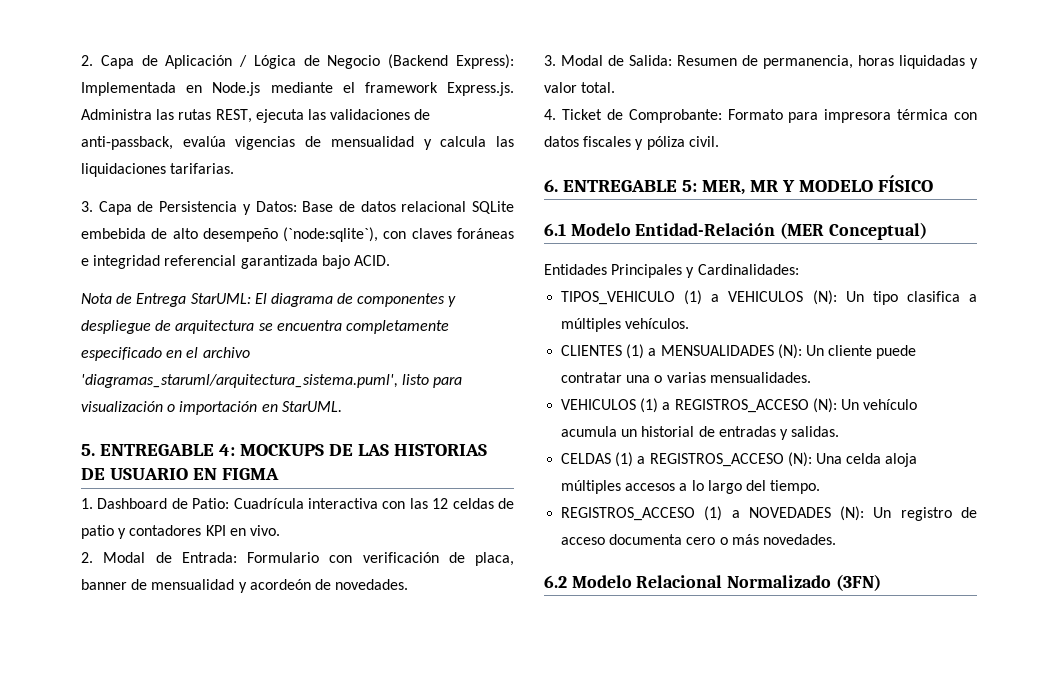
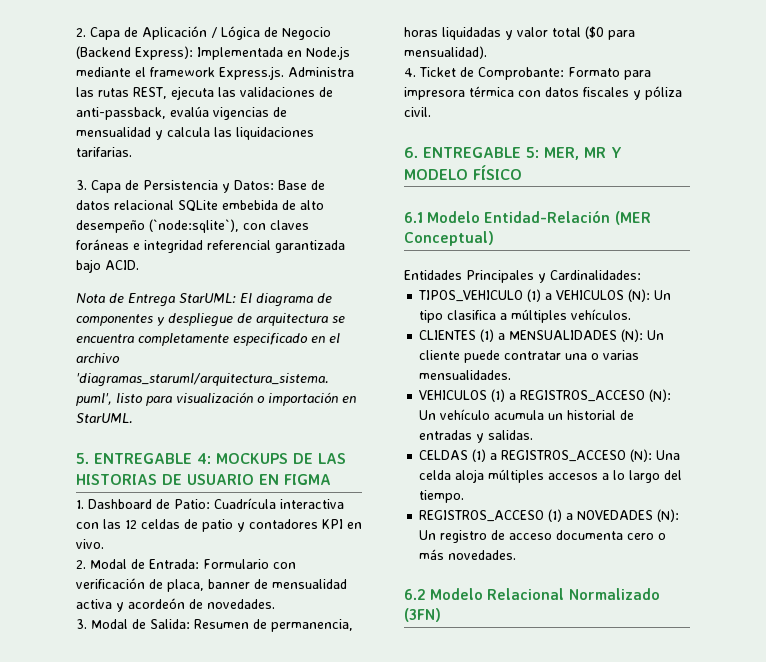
- 2. Modal de Entrada: Formulario con verificación de placa, banner de mensualidad y acordeón de novedades.
+ 2. Modal de Entrada: Formulario con verificación de placa, banner de mensualidad activa y acordeón de novedades.
- 3. Modal de Salida: Resumen de permanencia, horas liquidadas y valor total.
+ 3. Modal de Salida: Resumen de permanencia, horas liquidadas y valor total ($0 para mensualidad).

